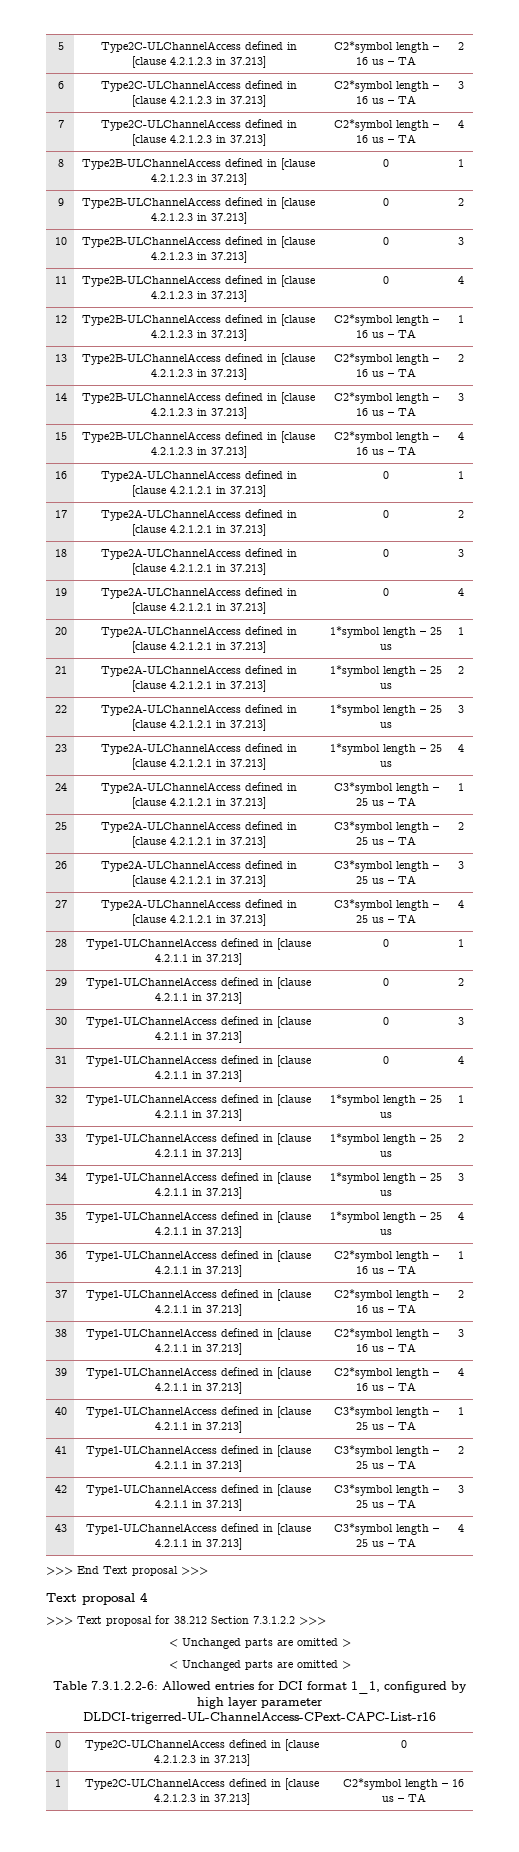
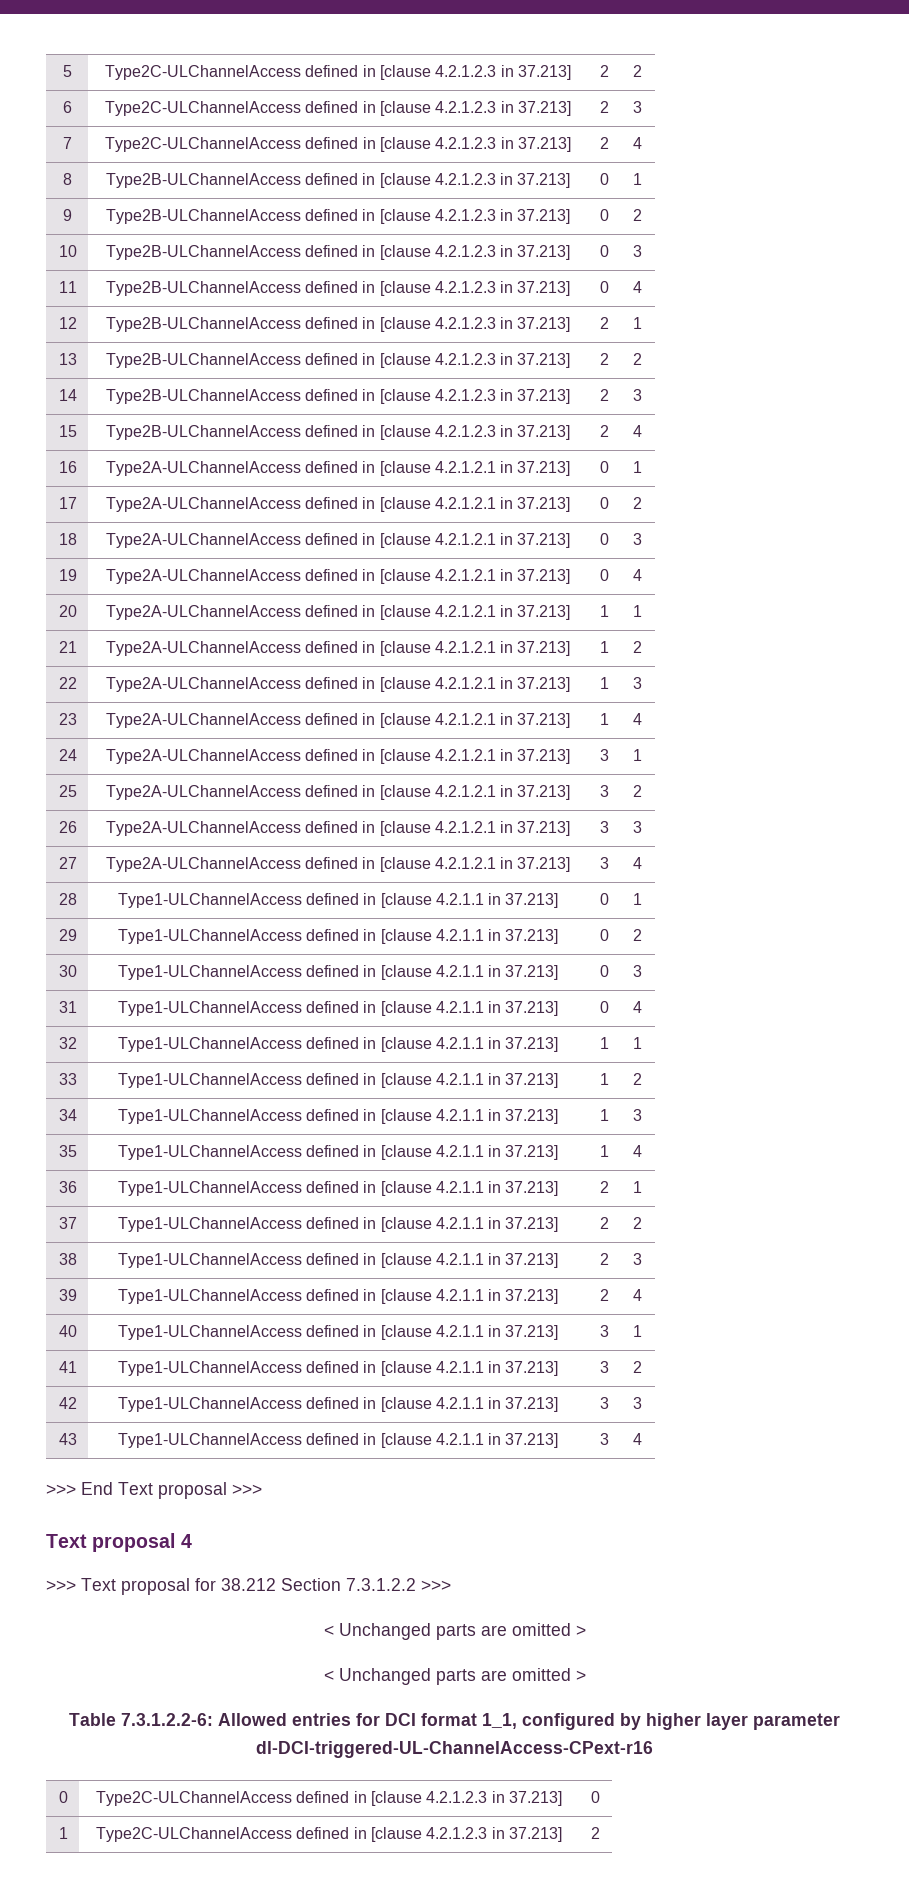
- 5 | Type2C-ULChannelAccess defined in [clause 4.2.1.2.3 in 37.213] | C2*symbol length – 16 us – TA | 2
+ 5 | Type2C-ULChannelAccess defined in [clause 4.2.1.2.3 in 37.213] | 2 | 2
- 6 | Type2C-ULChannelAccess defined in [clause 4.2.1.2.3 in 37.213] | C2*symbol length – 16 us – TA | 3
+ 6 | Type2C-ULChannelAccess defined in [clause 4.2.1.2.3 in 37.213] | 2 | 3
- 7 | Type2C-ULChannelAccess defined in [clause 4.2.1.2.3 in 37.213] | C2*symbol length – 16 us – TA | 4
+ 7 | Type2C-ULChannelAccess defined in [clause 4.2.1.2.3 in 37.213] | 2 | 4
- 12 | Type2B-ULChannelAccess defined in [clause 4.2.1.2.3 in 37.213] | C2*symbol length – 16 us – TA | 1
+ 12 | Type2B-ULChannelAccess defined in [clause 4.2.1.2.3 in 37.213] | 2 | 1
- 13 | Type2B-ULChannelAccess defined in [clause 4.2.1.2.3 in 37.213] | C2*symbol length – 16 us – TA | 2
+ 13 | Type2B-ULChannelAccess defined in [clause 4.2.1.2.3 in 37.213] | 2 | 2
- 14 | Type2B-ULChannelAccess defined in [clause 4.2.1.2.3 in 37.213] | C2*symbol length – 16 us – TA | 3
+ 14 | Type2B-ULChannelAccess defined in [clause 4.2.1.2.3 in 37.213] | 2 | 3
- 15 | Type2B-ULChannelAccess defined in [clause 4.2.1.2.3 in 37.213] | C2*symbol length – 16 us – TA | 4
+ 15 | Type2B-ULChannelAccess defined in [clause 4.2.1.2.3 in 37.213] | 2 | 4
- 20 | Type2A-ULChannelAccess defined in [clause 4.2.1.2.1 in 37.213] | 1*symbol length – 25 us | 1
+ 20 | Type2A-ULChannelAccess defined in [clause 4.2.1.2.1 in 37.213] | 1 | 1
- 21 | Type2A-ULChannelAccess defined in [clause 4.2.1.2.1 in 37.213] | 1*symbol length – 25 us | 2
+ 21 | Type2A-ULChannelAccess defined in [clause 4.2.1.2.1 in 37.213] | 1 | 2
- 22 | Type2A-ULChannelAccess defined in [clause 4.2.1.2.1 in 37.213] | 1*symbol length – 25 us | 3
+ 22 | Type2A-ULChannelAccess defined in [clause 4.2.1.2.1 in 37.213] | 1 | 3
- 23 | Type2A-ULChannelAccess defined in [clause 4.2.1.2.1 in 37.213] | 1*symbol length – 25 us | 4
+ 23 | Type2A-ULChannelAccess defined in [clause 4.2.1.2.1 in 37.213] | 1 | 4
- 24 | Type2A-ULChannelAccess defined in [clause 4.2.1.2.1 in 37.213] | C3*symbol length – 25 us – TA | 1
+ 24 | Type2A-ULChannelAccess defined in [clause 4.2.1.2.1 in 37.213] | 3 | 1
- 25 | Type2A-ULChannelAccess defined in [clause 4.2.1.2.1 in 37.213] | C3*symbol length – 25 us – TA | 2
+ 25 | Type2A-ULChannelAccess defined in [clause 4.2.1.2.1 in 37.213] | 3 | 2
- 26 | Type2A-ULChannelAccess defined in [clause 4.2.1.2.1 in 37.213] | C3*symbol length – 25 us – TA | 3
+ 26 | Type2A-ULChannelAccess defined in [clause 4.2.1.2.1 in 37.213] | 3 | 3
- 27 | Type2A-ULChannelAccess defined in [clause 4.2.1.2.1 in 37.213] | C3*symbol length – 25 us – TA | 4
+ 27 | Type2A-ULChannelAccess defined in [clause 4.2.1.2.1 in 37.213] | 3 | 4
- 32 | Type1-ULChannelAccess defined in [clause 4.2.1.1 in 37.213] | 1*symbol length – 25 us | 1
+ 32 | Type1-ULChannelAccess defined in [clause 4.2.1.1 in 37.213] | 1 | 1
- 33 | Type1-ULChannelAccess defined in [clause 4.2.1.1 in 37.213] | 1*symbol length – 25 us | 2
+ 33 | Type1-ULChannelAccess defined in [clause 4.2.1.1 in 37.213] | 1 | 2
- 34 | Type1-ULChannelAccess defined in [clause 4.2.1.1 in 37.213] | 1*symbol length – 25 us | 3
+ 34 | Type1-ULChannelAccess defined in [clause 4.2.1.1 in 37.213] | 1 | 3
- 35 | Type1-ULChannelAccess defined in [clause 4.2.1.1 in 37.213] | 1*symbol length – 25 us | 4
+ 35 | Type1-ULChannelAccess defined in [clause 4.2.1.1 in 37.213] | 1 | 4
- 36 | Type1-ULChannelAccess defined in [clause 4.2.1.1 in 37.213] | C2*symbol length – 16 us – TA | 1
+ 36 | Type1-ULChannelAccess defined in [clause 4.2.1.1 in 37.213] | 2 | 1
- 37 | Type1-ULChannelAccess defined in [clause 4.2.1.1 in 37.213] | C2*symbol length – 16 us – TA | 2
+ 37 | Type1-ULChannelAccess defined in [clause 4.2.1.1 in 37.213] | 2 | 2
- 38 | Type1-ULChannelAccess defined in [clause 4.2.1.1 in 37.213] | C2*symbol length – 16 us – TA | 3
+ 38 | Type1-ULChannelAccess defined in [clause 4.2.1.1 in 37.213] | 2 | 3
- 39 | Type1-ULChannelAccess defined in [clause 4.2.1.1 in 37.213] | C2*symbol length – 16 us – TA | 4
+ 39 | Type1-ULChannelAccess defined in [clause 4.2.1.1 in 37.213] | 2 | 4
- 40 | Type1-ULChannelAccess defined in [clause 4.2.1.1 in 37.213] | C3*symbol length – 25 us – TA | 1
+ 40 | Type1-ULChannelAccess defined in [clause 4.2.1.1 in 37.213] | 3 | 1
- 41 | Type1-ULChannelAccess defined in [clause 4.2.1.1 in 37.213] | C3*symbol length – 25 us – TA | 2
+ 41 | Type1-ULChannelAccess defined in [clause 4.2.1.1 in 37.213] | 3 | 2
- 42 | Type1-ULChannelAccess defined in [clause 4.2.1.1 in 37.213] | C3*symbol length – 25 us – TA | 3
+ 42 | Type1-ULChannelAccess defined in [clause 4.2.1.1 in 37.213] | 3 | 3
- 43 | Type1-ULChannelAccess defined in [clause 4.2.1.1 in 37.213] | C3*symbol length – 25 us – TA | 4
+ 43 | Type1-ULChannelAccess defined in [clause 4.2.1.1 in 37.213] | 3 | 4
- Table 7.3.1.2.2-6: Allowed entries for DCI format 1_1, configured by high layer parameter DLDCI-trigerred-UL-ChannelAccess-CPext-CAPC-List-r16
+ Table 7.3.1.2.2-6: Allowed entries for DCI format 1_1, configured by higher layer parameter dl-DCI-triggered-UL-ChannelAccess-CPext-r16
- 1 | Type2C-ULChannelAccess defined in [clause 4.2.1.2.3 in 37.213] | C2*symbol length – 16 us – TA
+ 1 | Type2C-ULChannelAccess defined in [clause 4.2.1.2.3 in 37.213] | 2

